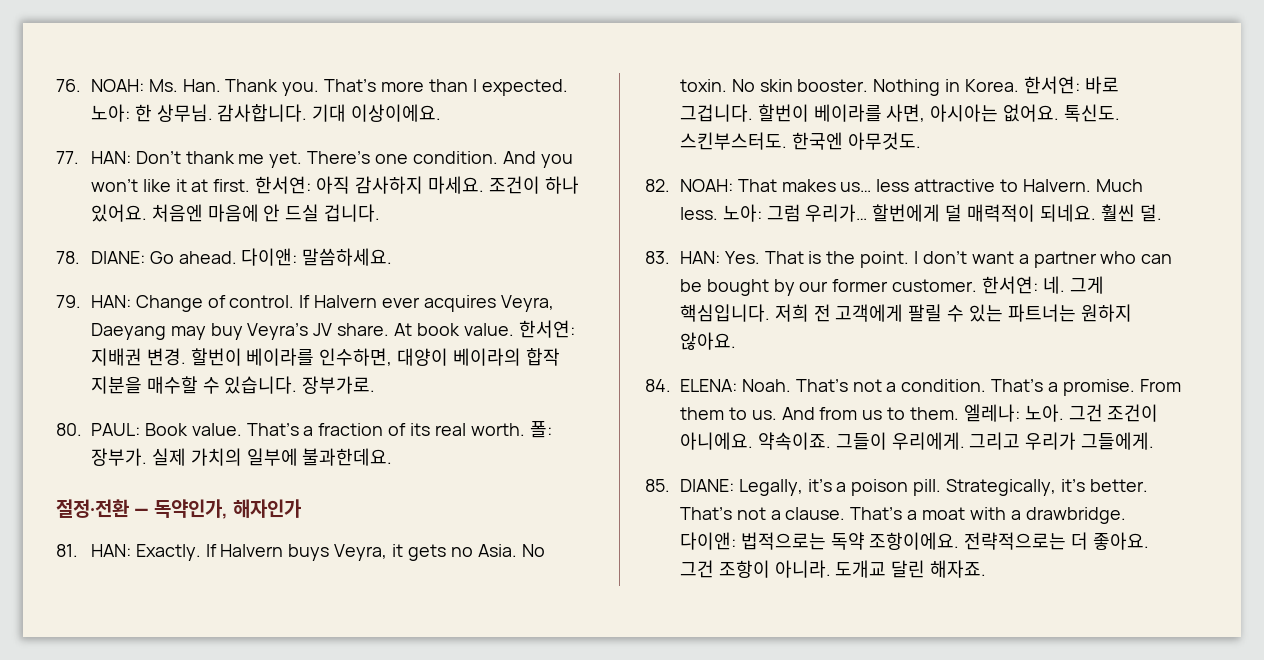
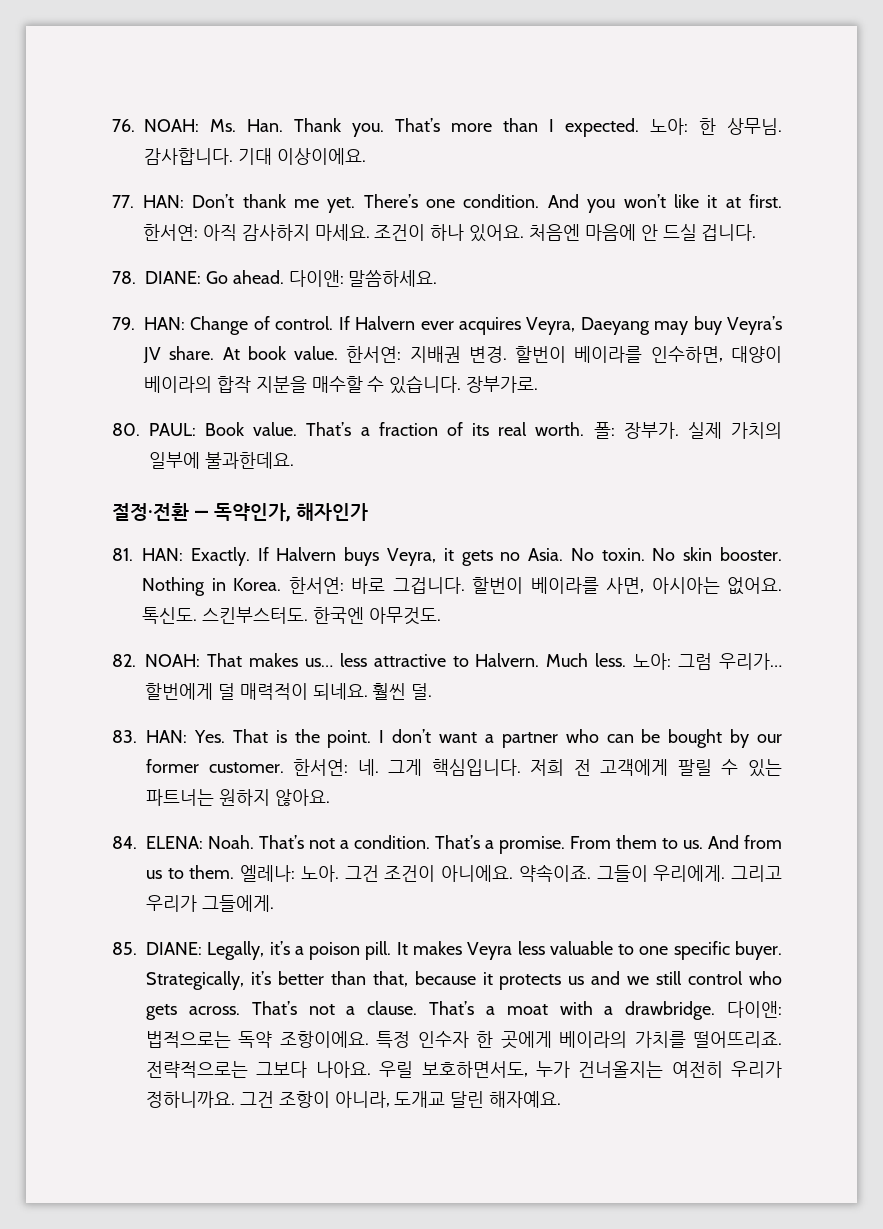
- Strategically, it’s better.
+ It makes Veyra less valuable to one specific buyer. Strategically, it’s better than that, because it protects us and we still control who gets across.
- 전략적으로는 더 좋아요.
+ 특정 인수자 한 곳에게 베이라의 가치를 떨어뜨리죠. 전략적으로는 그보다 나아요. 우릴 보호하면서도, 누가 건너올지는 여전히 우리가 정하니까요.
- 그건 조항이 아니라. 도개교 달린 해자죠.
+ 그건 조항이 아니라, 도개교 달린 해자예요.

